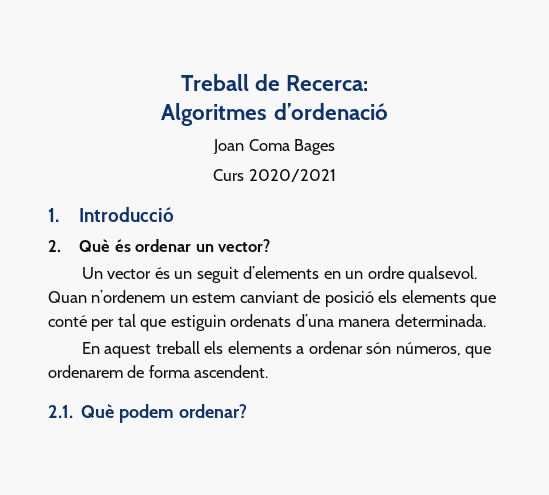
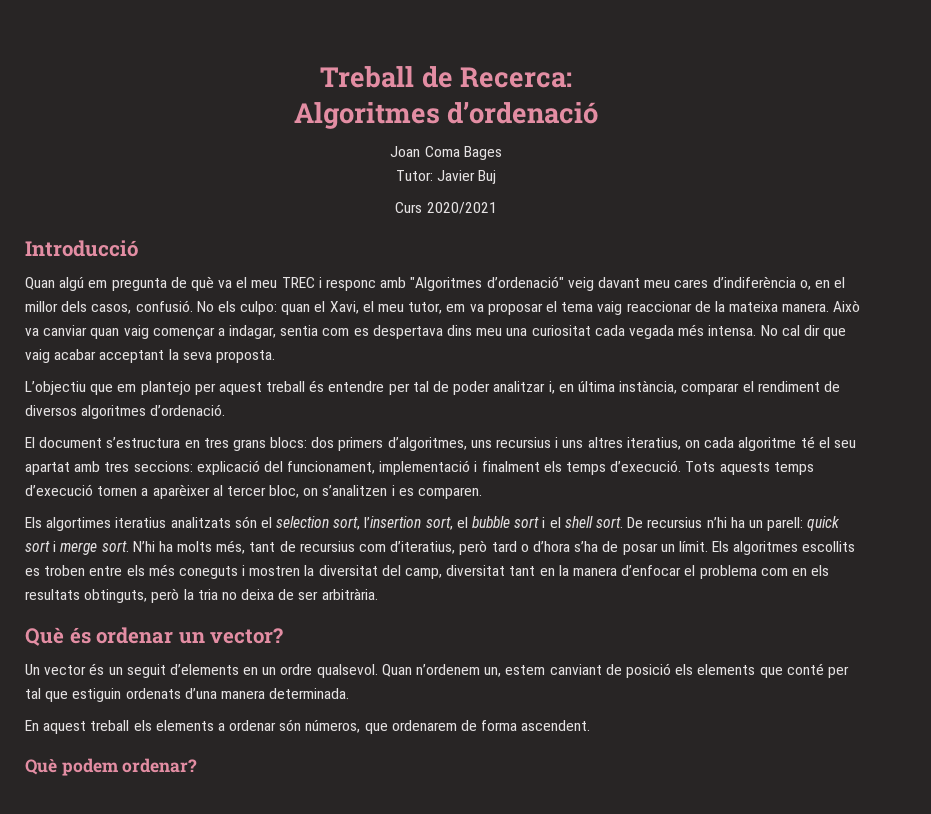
+ Tutor: Javier Buj
- 1. Introducció
+ Introducció
- 2. Què és ordenar un vector?
+ Quan algú em pregunta de què va el meu TREC i responc amb "Algoritmes d’ordenació" veig davant meu cares d’indiferència o, en el millor dels casos, confusió. No els culpo: quan el Xavi, el meu tutor, em va proposar el tema vaig reaccionar de la mateixa manera. Això va canviar quan vaig començar a indagar, sentia com es despertava dins meu una curiositat cada vegada més intensa. No cal dir que vaig acabar acceptant la seva proposta.
+ L’objectiu que em plantejo per aquest treball és entendre per tal de poder analitzar i, en última instància, comparar el rendiment de diversos algoritmes d’ordenació.
+ El document s’estructura en tres grans blocs: dos primers d’algoritmes, uns recursius i uns altres iteratius, on cada algoritme té el seu apartat amb tres seccions: explicació del funcionament, implementació i finalment els temps d’execució. Tots aquests temps d’execució tornen a aparèixer al tercer bloc, on s’analitzen i es comparen.
+ Els algortimes iteratius analitzats són el selection sort, l’insertion sort, el bubble sort i el shell sort. De recursius n’hi ha un parell: quick sort i merge sort. N’hi ha molts més, tant de recursius com d’iteratius, però tard o d’hora s’ha de posar un límit. Els algoritmes escollits es troben entre els més coneguts i mostren la diversitat del camp, diversitat tant en la manera d’enfocar el problema com en els resultats obtinguts, però la tria no deixa de ser arbitrària.
+ Què és ordenar un vector?
- Quan n’ordenem un estem canviant de posició els elements que conté per tal que estiguin ordenats d’una manera determinada.
+ Quan n’ordenem un, estem canviant de posició els elements que conté per tal que estiguin ordenats d’una manera determinada.
- 2.1. Què podem ordenar?
+ Què podem ordenar?

